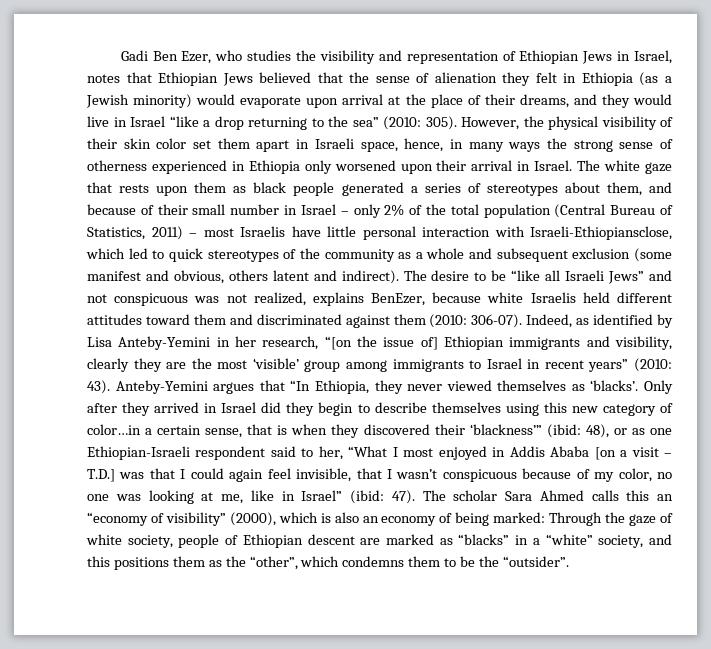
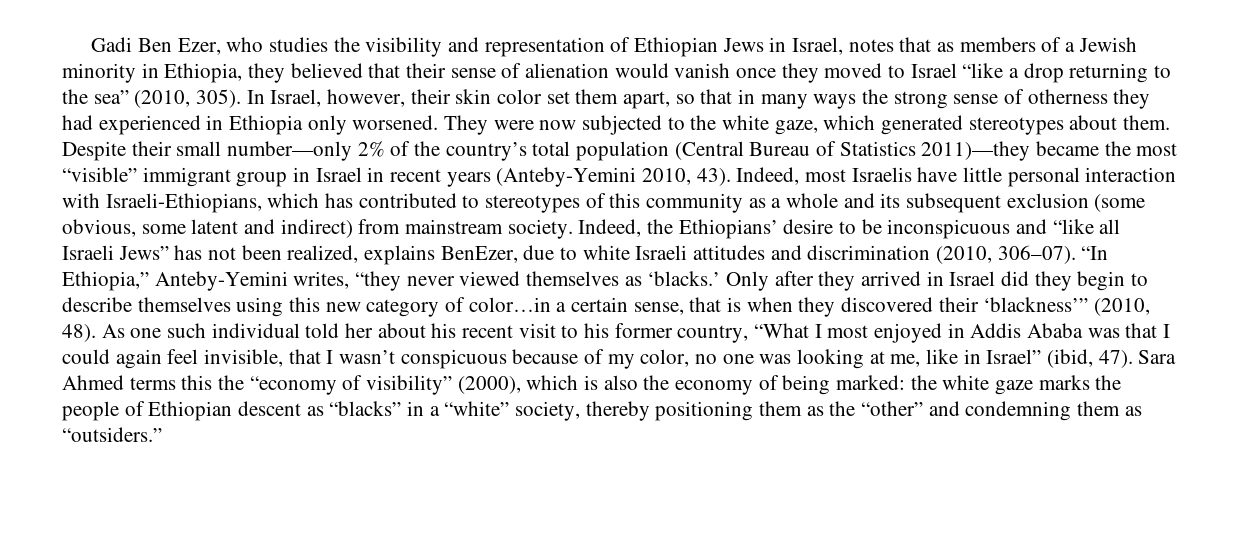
- Gadi Ben Ezer, who studies the visibility and representation of Ethiopian Jews in Israel, notes that Ethiopian Jews believed that the sense of alienation they felt in Ethiopia (as a Jewish minority) would evaporate upon arrival at the place of their dreams, and they would live in Israel “like a drop returning to the sea” (2010: 305). However, the physical visibility of their skin color set them apart in Israeli space, hence, in many ways the strong sense of otherness experienced in Ethiopia only worsened upon their arrival in Israel. The white gaze that rests upon them as black people generated a series of stereotypes about them, and because of their small number in Israel – only 2% of the total population (Central Bureau of Statistics, 2011) – most Israelis have little personal interaction with Israeli-Ethiopiansclose, which led to quick stereotypes of the community as a whole and subsequent exclusion (some manifest and obvious, others latent and indirect). The desire to be “like all Israeli Jews” and not conspicuous was not realized, explains BenEzer, because white Israelis held different attitudes toward them and discriminated against them (2010: 306-07). Indeed, as identified by Lisa Anteby-Yemini in her research, “[on the issue of] Ethiopian immigrants and visibility, clearly they are the most ‘visible’ group among immigrants to Israel in recent years” (2010: 43). Anteby-Yemini argues that “In Ethiopia, they never viewed themselves as ‘blacks’.
+ Gadi Ben Ezer, who studies the visibility and representation of Ethiopian Jews in Israel, notes that as members of a Jewish minority in Ethiopia, they believed that their sense of alienation would vanish once they moved to Israel “like a drop returning to the sea” (2010, 305). In Israel, however, their skin color set them apart, so that in many ways the strong sense of otherness they had experienced in Ethiopia only worsened. They were now subjected to the white gaze, which generated stereotypes about them. Despite their small number—only 2% of the country’s total population (Central Bureau of Statistics 2011)—they became the most “visible” immigrant group in Israel in recent years (Anteby-Yemini 2010, 43). Indeed, most Israelis have little personal interaction with Israeli-Ethiopians, which has contributed to stereotypes of this community as a whole and its subsequent exclusion (some obvious, some latent and indirect) from mainstream society. Indeed, the Ethiopians’ desire to be inconspicuous and “like all Israeli Jews” has not been realized, explains BenEzer, due to white Israeli attitudes and discrimination (2010, 306–07). “In Ethiopia,” Anteby-Yemini writes, “they never viewed themselves as ‘blacks.’
- Only after they arrived in Israel did they begin to describe themselves using this new category of color…in a certain sense, that is when they discovered their ‘blackness’” (ibid: 48), or as one Ethiopian-Israeli respondent said to her, “What I most enjoyed in Addis Ababa [on a visit – T.D.] was that I could again feel invisible, that I wasn’t conspicuous because of my color, no one was looking at me, like in Israel” (ibid: 47). The scholar Sara Ahmed calls this an “economy of visibility” (2000), which is also an economy of being marked:
+ Only after they arrived in Israel did they begin to describe themselves using this new category of color…in a certain sense, that is when they discovered their ‘blackness’” (2010, 48). As one such individual told her about his recent visit to his former country, “What I most enjoyed in Addis Ababa was that I could again feel invisible, that I wasn’t conspicuous because of my color, no one was looking at me, like in Israel” (ibid, 47). Sara Ahmed terms this the “economy of visibility” (2000), which is also the economy of being marked:
- Through the gaze of white society, people of Ethiopian descent are marked as “blacks” in a “white” society, and this positions them as the “other”, which condemns them to be the “outsider”.
+ the white gaze marks the people of Ethiopian descent as “blacks” in a “white” society, thereby positioning them as the “other” and condemning them as “outsiders.”

